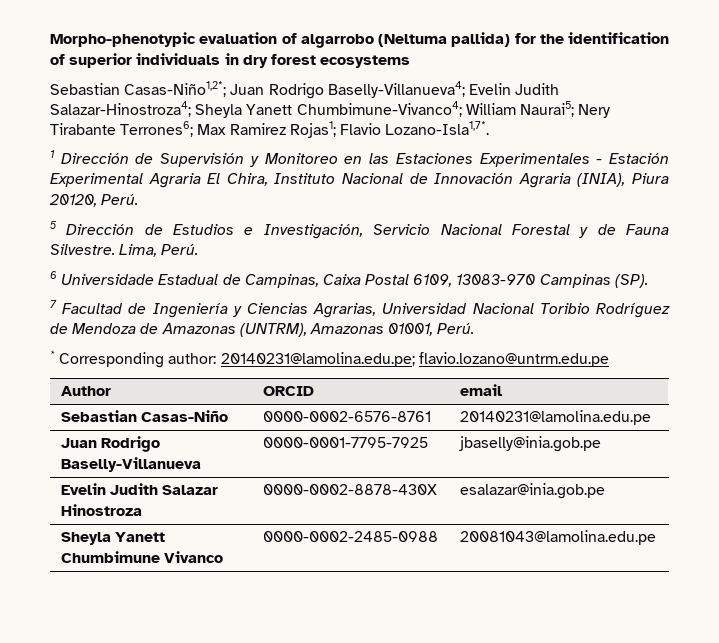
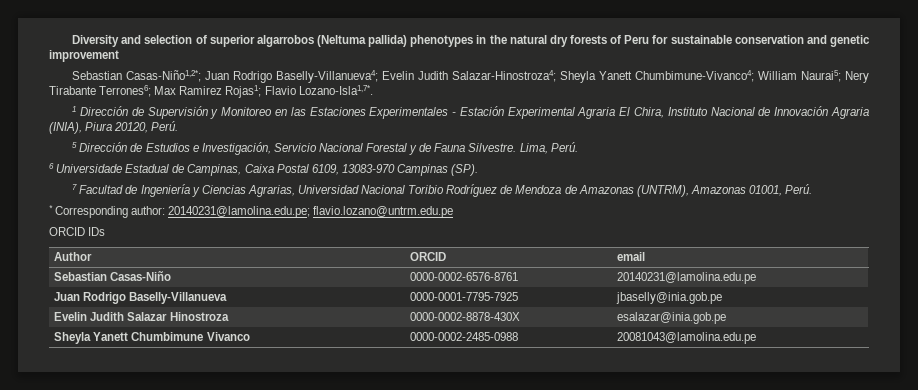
- Morpho-phenotypic evaluation of algarrobo (Neltuma pallida) for the identification of superior individuals in dry forest ecosystems
+ Diversity and selection of superior algarrobos (Neltuma pallida) phenotypes in the natural dry forests of Peru for sustainable conservation and genetic improvement
+ ORCID IDs

